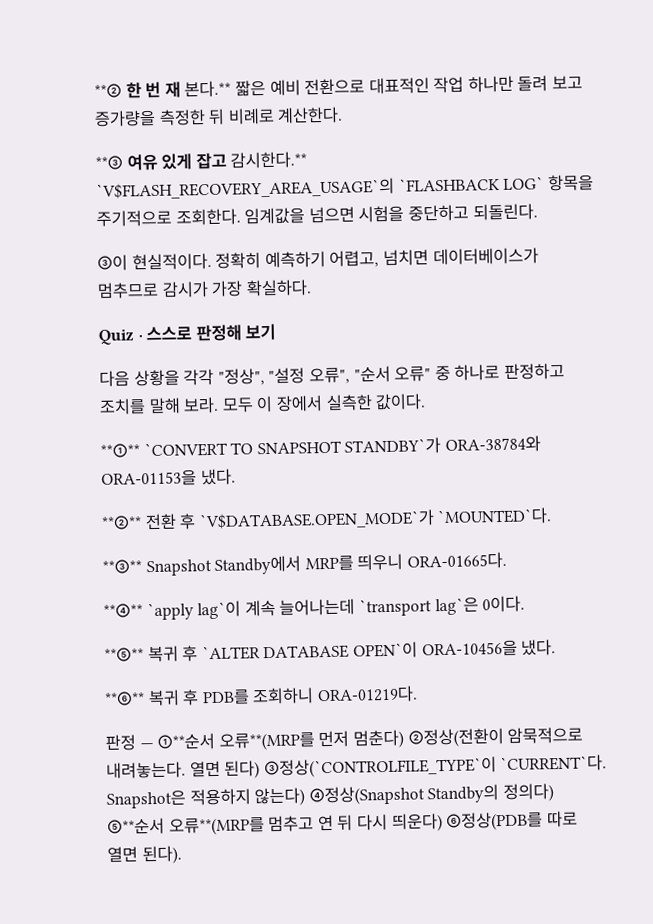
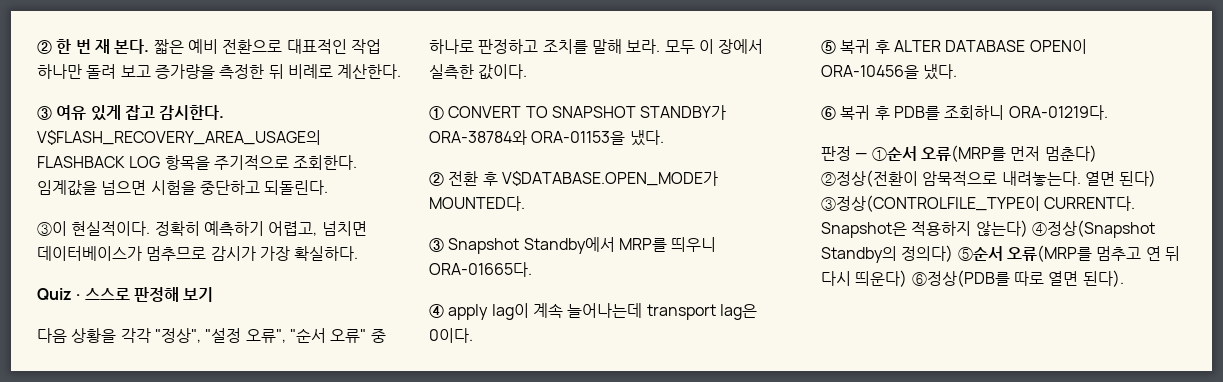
- **② 한 번 재 본다.** 짧은 예비 전환으로 대표적인 작업 하나만 돌려 보고 증가량을 측정한 뒤 비례로 계산한다.
+ ② 한 번 재 본다. 짧은 예비 전환으로 대표적인 작업 하나만 돌려 보고 증가량을 측정한 뒤 비례로 계산한다.
- **③ 여유 있게 잡고 감시한다.** `V$FLASH_RECOVERY_AREA_USAGE`의 `FLASHBACK LOG` 항목을 주기적으로 조회한다.
+ ③ 여유 있게 잡고 감시한다. V$FLASH_RECOVERY_AREA_USAGE의 FLASHBACK LOG 항목을 주기적으로 조회한다.
- **①** `CONVERT TO SNAPSHOT STANDBY`가 ORA-38784와 ORA-01153을 냈다.
+ ① CONVERT TO SNAPSHOT STANDBY가 ORA-38784와 ORA-01153을 냈다.
- **②** 전환 후 `V$DATABASE.OPEN_MODE`가 `MOUNTED`다.
- **③** Snapshot Standby에서 MRP를 띄우니 ORA-01665다.
+ ② 전환 후 V$DATABASE.OPEN_MODE가 MOUNTED다.
+ ③ Snapshot Standby에서 MRP를 띄우니 ORA-01665다.
- **④** `apply lag`이 계속 늘어나는데 `transport lag`은 0이다.
+ ④ apply lag이 계속 늘어나는데 transport lag은 0이다.
- **⑤** 복귀 후 `ALTER DATABASE OPEN`이 ORA-10456을 냈다.
+ ⑤ 복귀 후 ALTER DATABASE OPEN이 ORA-10456을 냈다.
- **⑥** 복귀 후 PDB를 조회하니 ORA-01219다.
+ ⑥ 복귀 후 PDB를 조회하니 ORA-01219다.
- 판정 — ①**순서 오류**(MRP를 먼저 멈춘다) ②정상(전환이 암묵적으로 내려놓는다.
+ 판정 — ①순서 오류(MRP를 먼저 멈춘다) ②정상(전환이 암묵적으로 내려놓는다.
- 열면 된다) ③정상(`CONTROLFILE_TYPE`이 `CURRENT`다.
+ 열면 된다) ③정상(CONTROLFILE_TYPE이 CURRENT다.
- Snapshot은 적용하지 않는다) ④정상(Snapshot Standby의 정의다) ⑤**순서 오류**(MRP를 멈추고 연 뒤 다시 띄운다) ⑥정상(PDB를 따로 열면 된다).
+ Snapshot은 적용하지 않는다) ④정상(Snapshot Standby의 정의다) ⑤순서 오류(MRP를 멈추고 연 뒤 다시 띄운다) ⑥정상(PDB를 따로 열면 된다).

